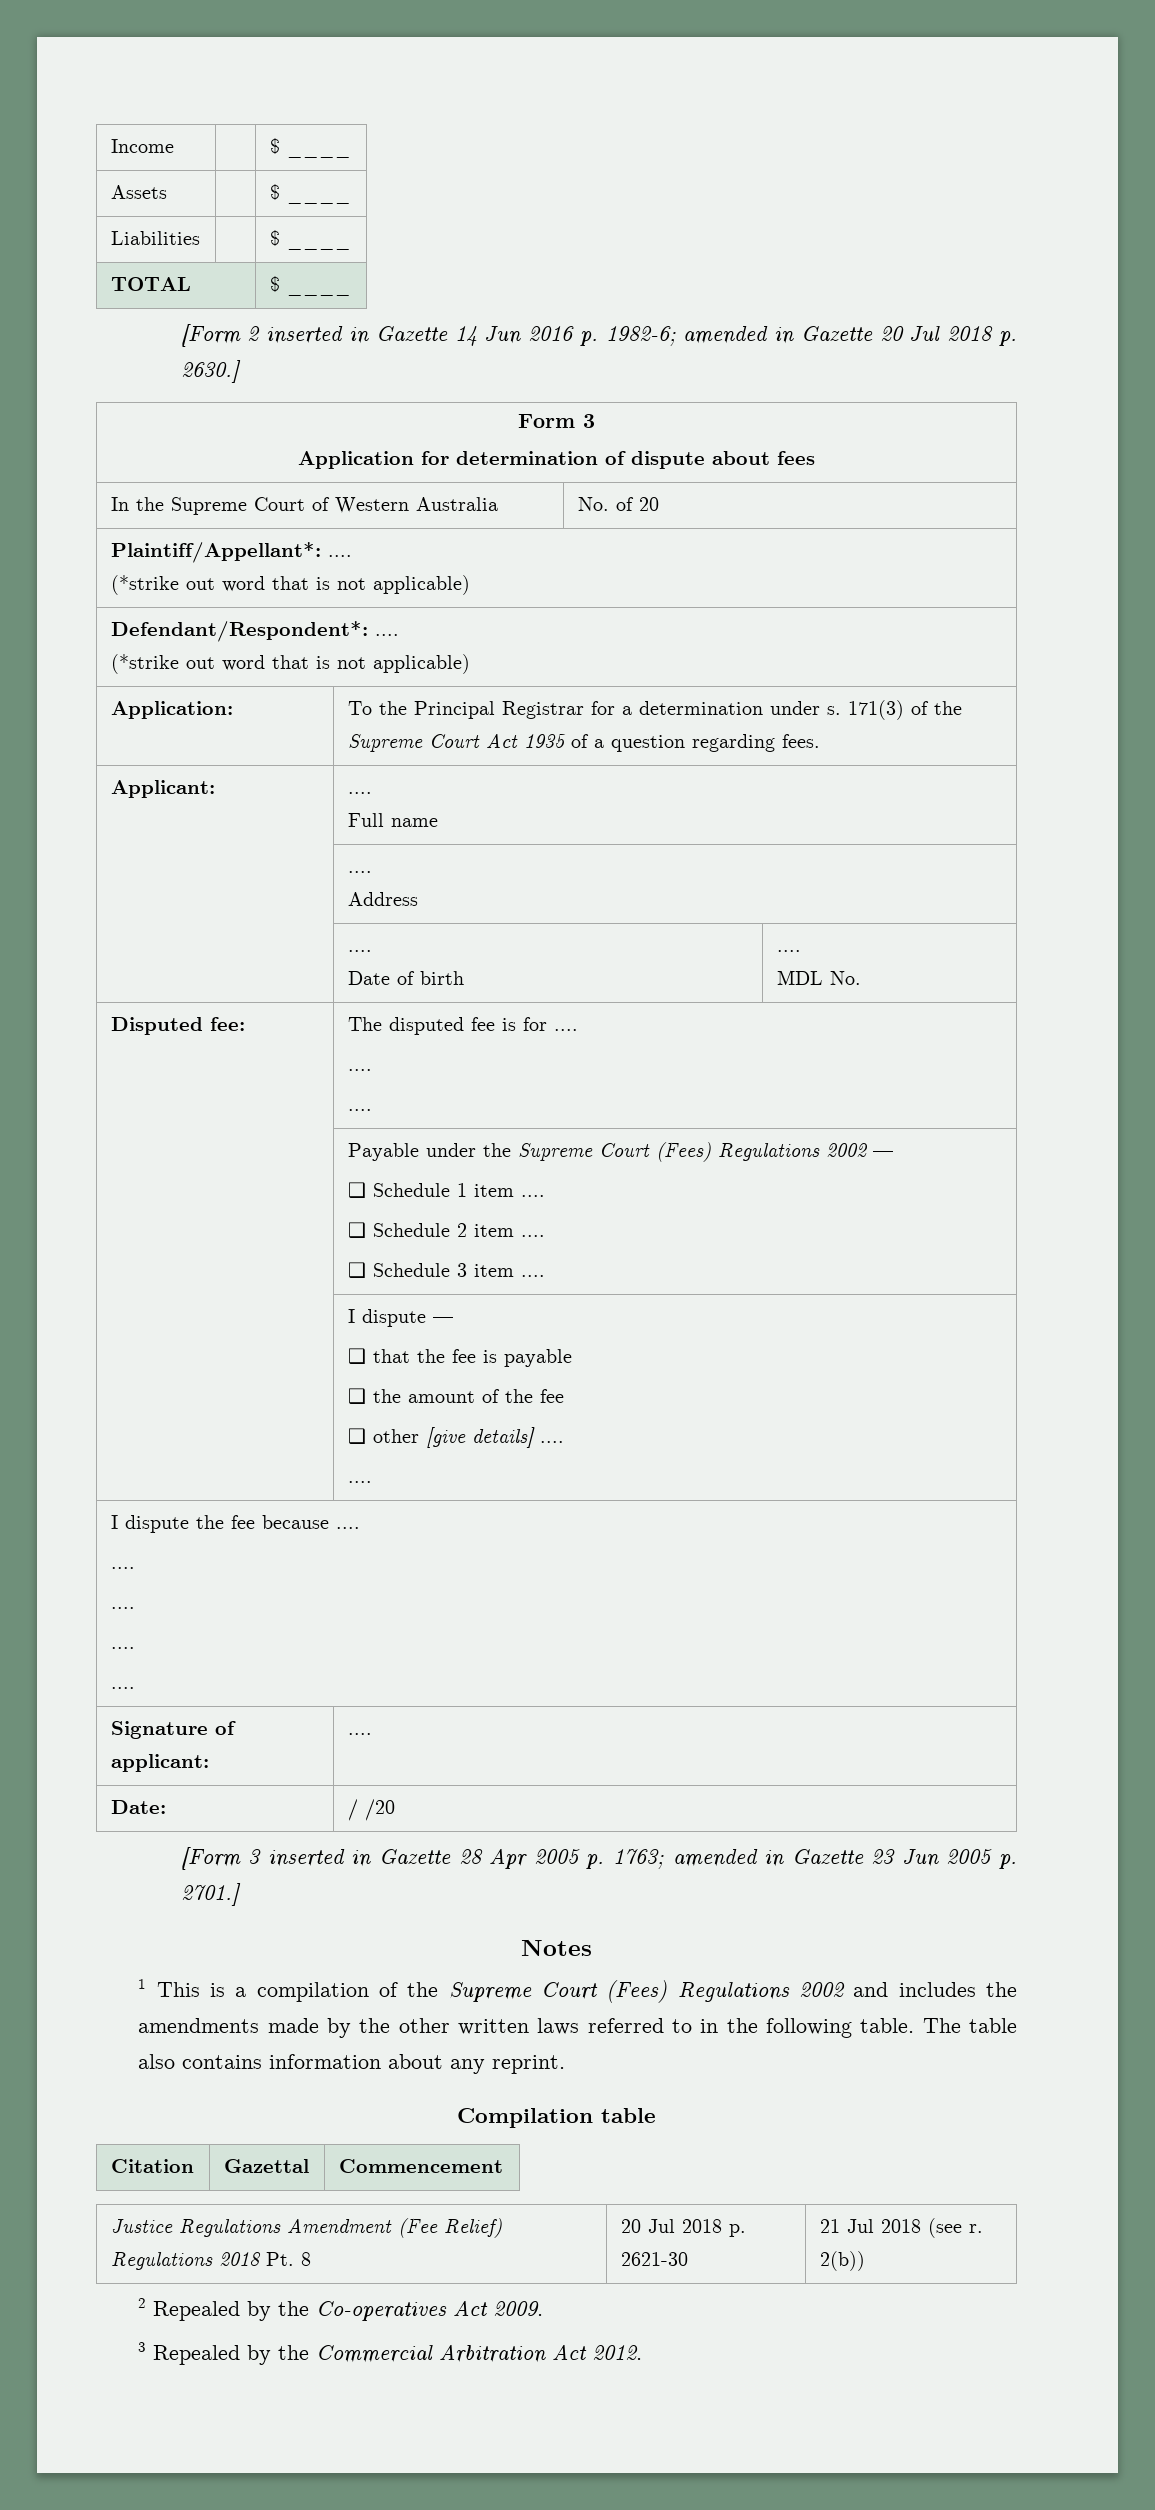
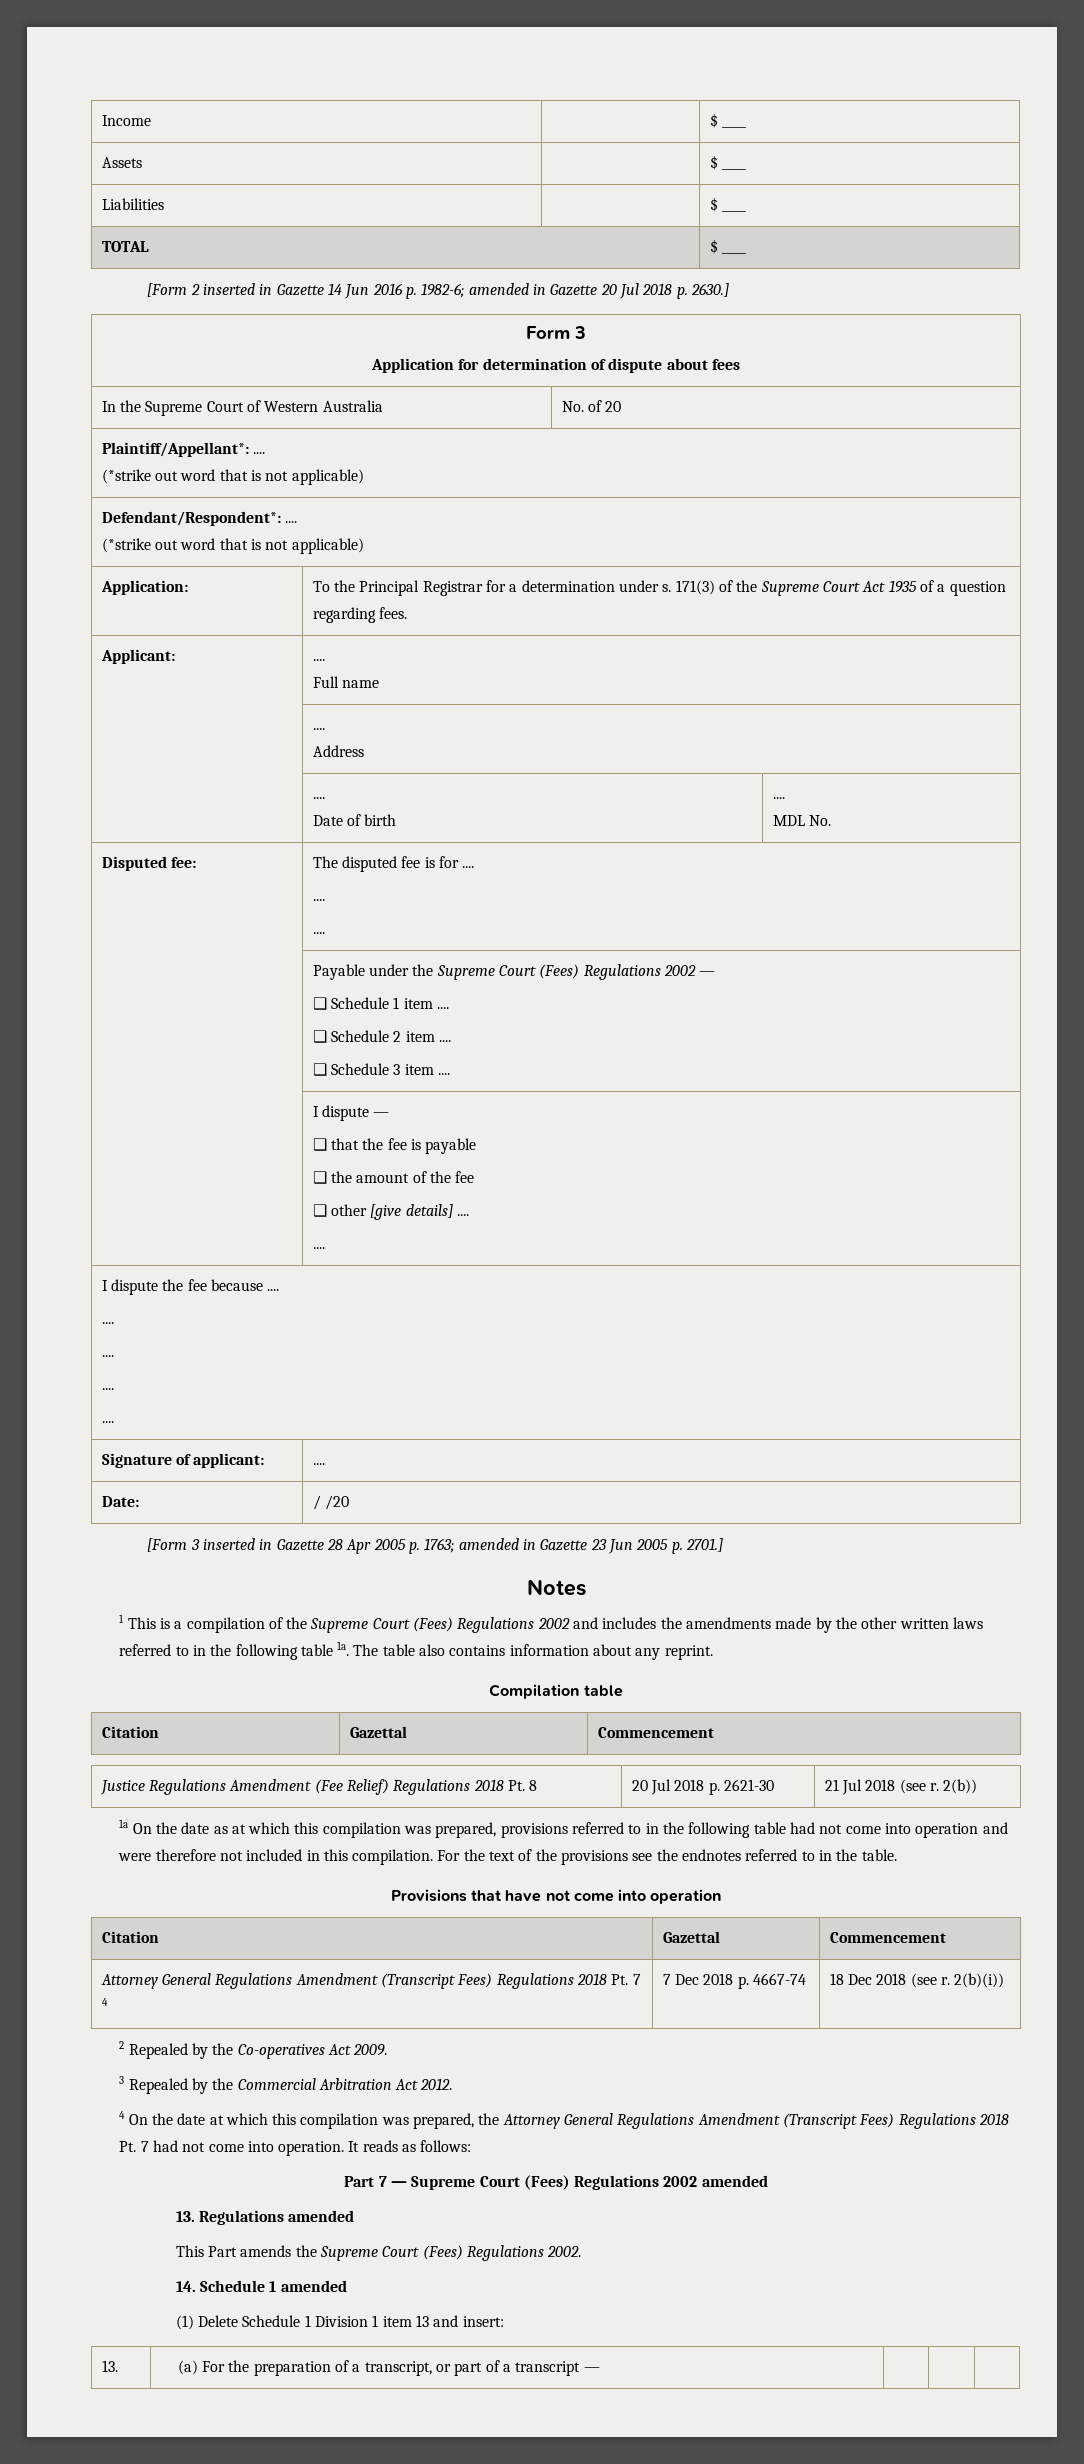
- 1 This is a compilation of the Supreme Court (Fees) Regulations 2002 and includes the amendments made by the other written laws referred to in the following table.
+ 1 This is a compilation of the Supreme Court (Fees) Regulations 2002 and includes the amendments made by the other written laws referred to in the following table 1a.
+ 1a On the date as at which this compilation was prepared, provisions referred to in the following table had not come into operation and were therefore not included in this compilation. For the text of the provisions see the endnotes referred to in the table.
+ Provisions that have not come into operation
+ Citation | Gazettal | Commencement
+ Attorney General Regulations Amendment (Transcript Fees) Regulations 2018 Pt. 7 4 | 7 Dec 2018 p. 4667-74 | 18 Dec 2018 (see r. 2(b)(i))
+ 4 On the date at which this compilation was prepared, the Attorney General Regulations Amendment (Transcript Fees) Regulations 2018 Pt. 7 had not come into operation. It reads as follows:
+ Part 7 — Supreme Court (Fees) Regulations 2002 amended
+ 13. Regulations amended
+ This Part amends the Supreme Court (Fees) Regulations 2002.
+ 14. Schedule 1 amended
+ (1) Delete Schedule 1 Division 1 item 13 and insert:
+ 13. | (a) For the preparation of a transcript, or part of a transcript — | | |

